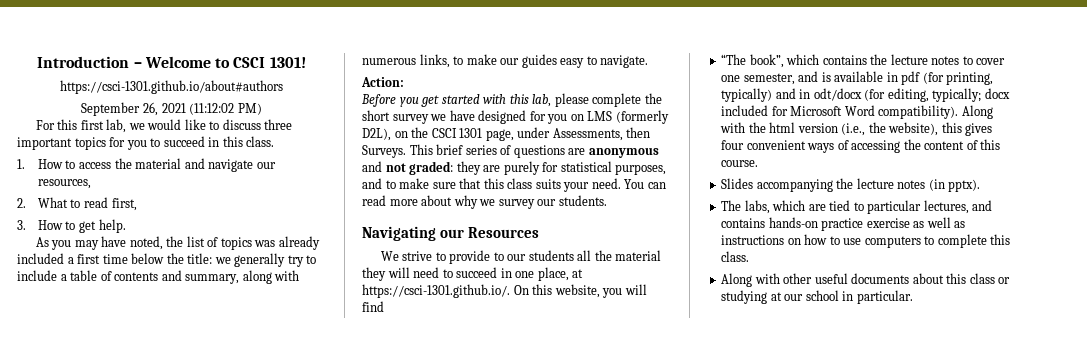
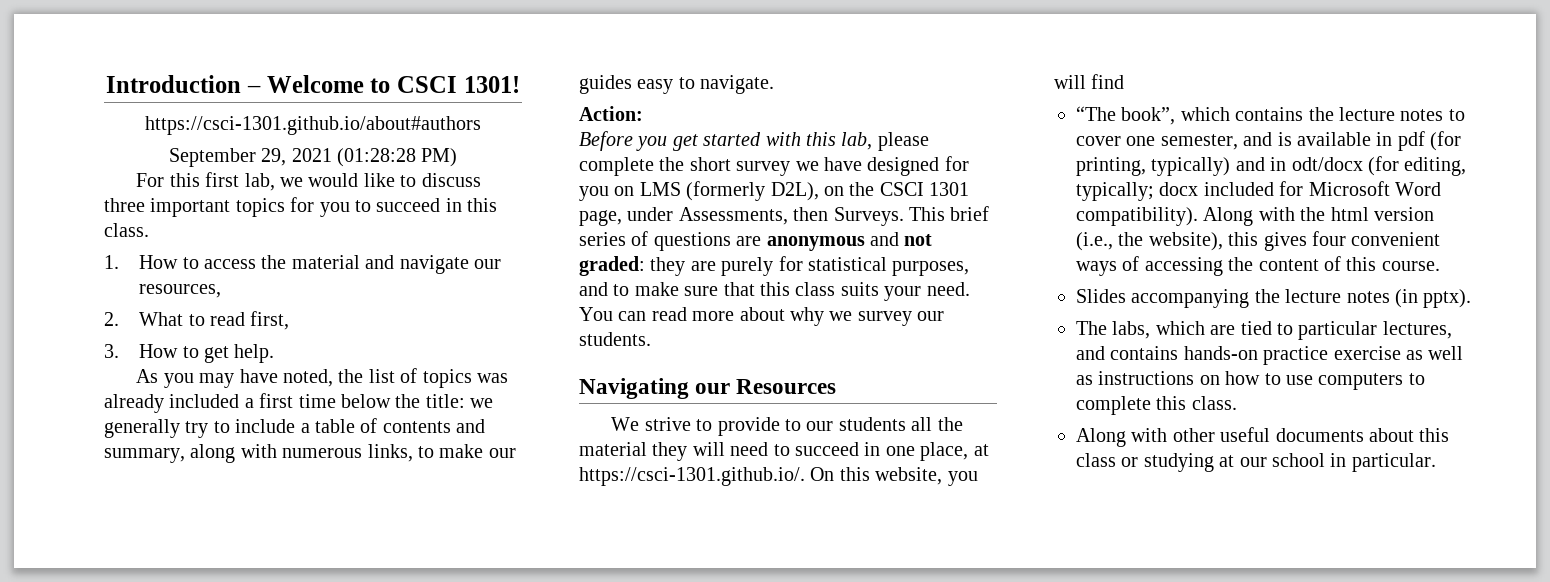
- September 26, 2021 (11:12:02 PM)
+ September 29, 2021 (01:28:28 PM)

